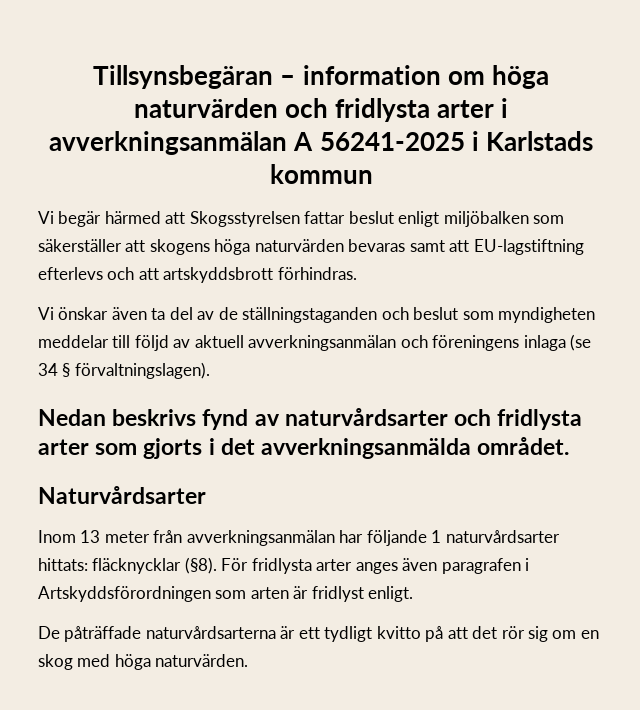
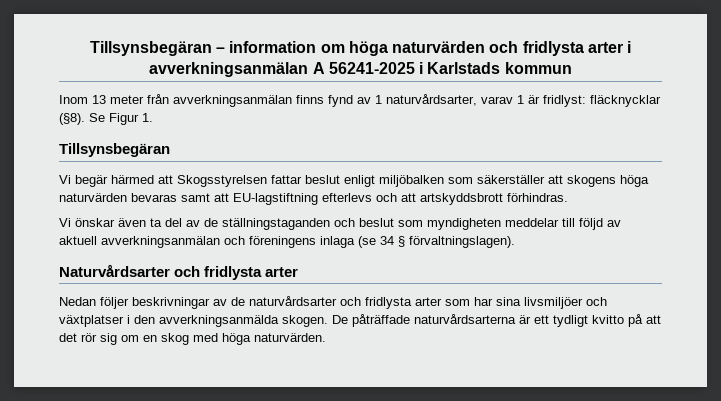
+ Inom 13 meter från avverkningsanmälan finns fynd av 1 naturvårdsarter, varav 1 är fridlyst: fläcknycklar (§8). Se Figur 1.
+ Tillsynsbegäran
- Nedan beskrivs fynd av naturvårdsarter och fridlysta arter som gjorts i det avverkningsanmälda området.
- Naturvårdsarter
- Inom 13 meter från avverkningsanmälan har följande 1 naturvårdsarter hittats: fläcknycklar (§8). För fridlysta arter anges även paragrafen i Artskyddsförordningen som arten är fridlyst enligt.
- De påträffade naturvårdsarterna är ett tydligt kvitto på att det rör sig om en skog med höga naturvärden.
+ Naturvårdsarter och fridlysta arter
+ Nedan följer beskrivningar av de naturvårdsarter och fridlysta arter som har sina livsmiljöer och växtplatser i den avverkningsanmälda skogen. De påträffade naturvårdsarterna är ett tydligt kvitto på att det rör sig om en skog med höga naturvärden.

